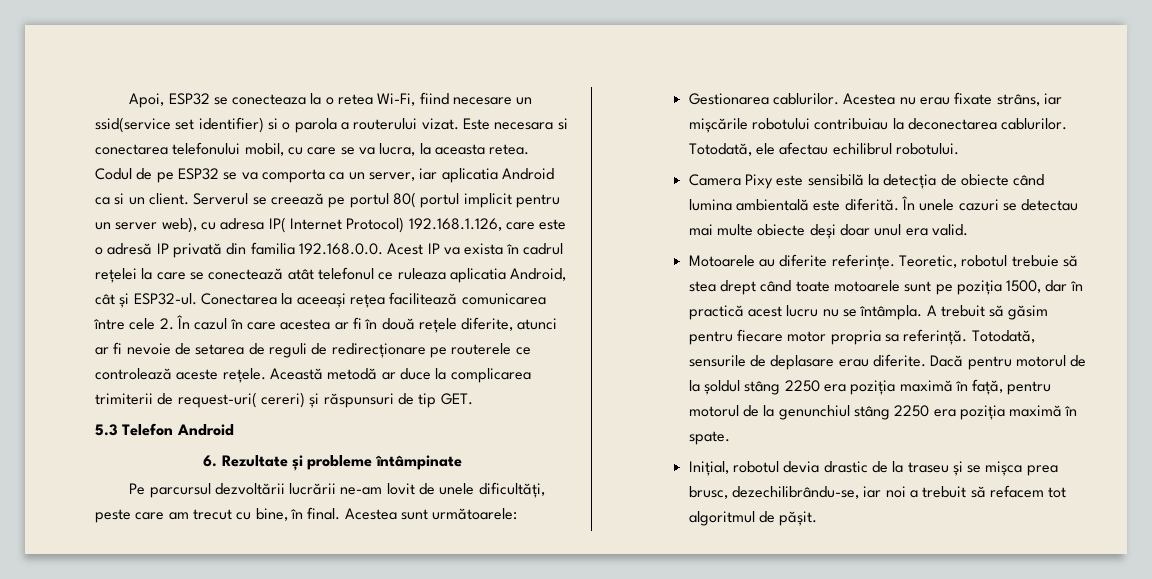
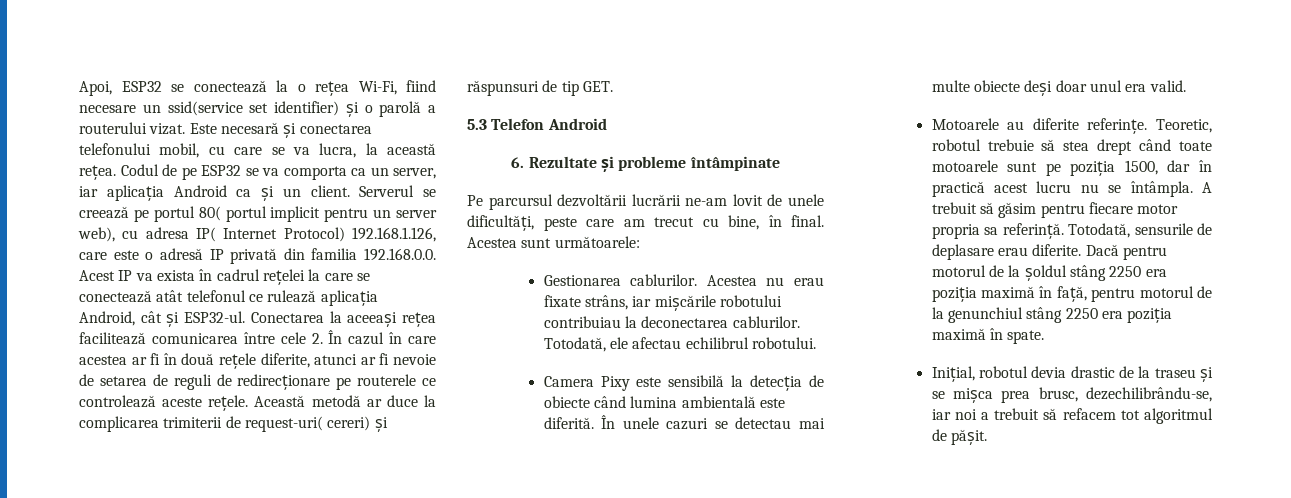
- Apoi, ESP32 se conecteaza la o retea Wi-Fi, fiind necesare un ssid(service set identifier) si o parola a routerului vizat.
+ Apoi, ESP32 se conectează la o rețea Wi-Fi, fiind necesare un ssid(service set identifier) și o parolă a routerului vizat.
- Este necesara si conectarea telefonului mobil, cu care se va lucra, la aceasta retea.
+ Este necesară și conectarea telefonului mobil, cu care se va lucra, la această rețea.
- Codul de pe ESP32 se va comporta ca un server, iar aplicatia Android ca si un client.
+ Codul de pe ESP32 se va comporta ca un server, iar aplicația Android ca și un client.
- Serverul se creează pe portul 80( portul implicit pentru un server web), cu adresa IP( Internet Protocol) 192.168.1.126, care este o adresă IP privată din familia 192.168.0.0. Acest IP va exista în cadrul rețelei la care se conectează atât telefonul ce ruleaza aplicatia Android, cât și ESP32-ul.
+ Serverul se creează pe portul 80( portul implicit pentru un server web), cu adresa IP( Internet Protocol) 192.168.1.126, care este o adresă IP privată din familia 192.168.0.0. Acest IP va exista în cadrul rețelei la care se conectează atât telefonul ce rulează aplicația Android, cât și ESP32-ul.

